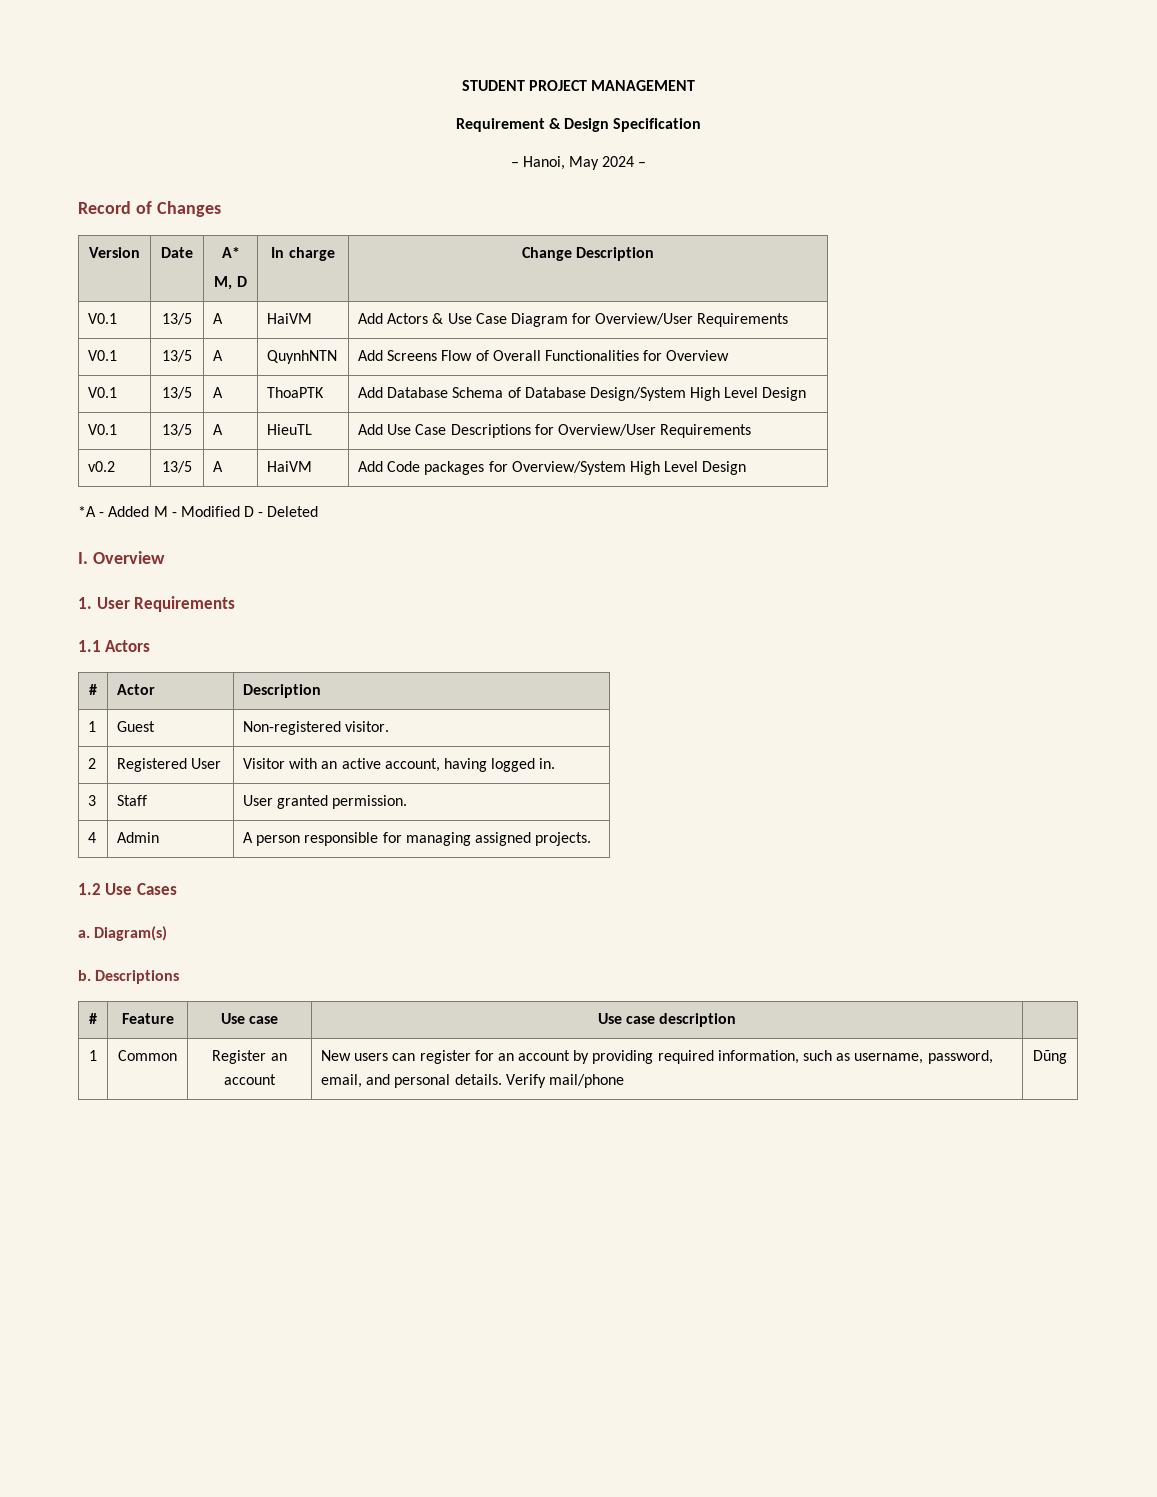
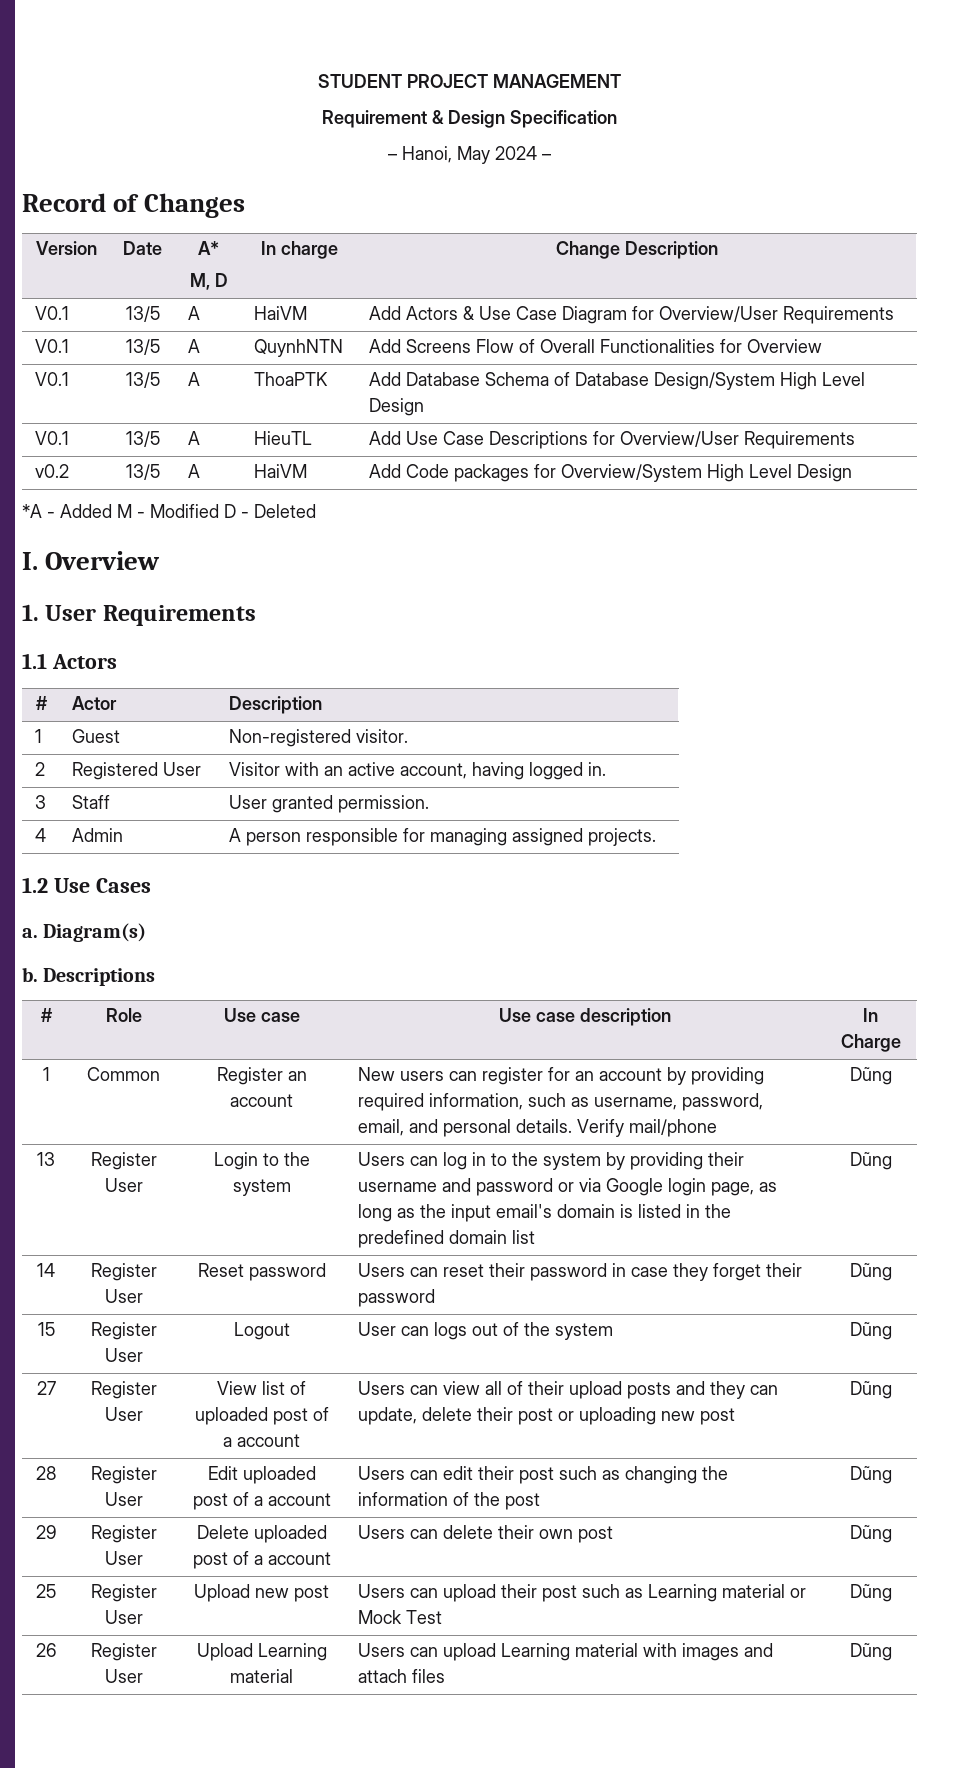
- # | Feature | Use case | Use case description |
+ # | Role | Use case | Use case description | In Charge
+ 13 | Register User | Login to the system | Users can log in to the system by providing their username and password or via Google login page, as long as the input email's domain is listed in the predefined domain list | Dũng
+ 14 | Register User | Reset password | Users can reset their password in case they forget their password | Dũng
+ 15 | Register User | Logout | User can logs out of the system | Dũng
+ 27 | Register User | View list of uploaded post of a account | Users can view all of their upload posts and they can update, delete their post or uploading new post | Dũng
+ 28 | Register User | Edit uploaded post of a account | Users can edit their post such as changing the information of the post | Dũng
+ 29 | Register User | Delete uploaded post of a account | Users can delete their own post | Dũng
+ 25 | Register User | Upload new post | Users can upload their post such as Learning material or Mock Test | Dũng
+ 26 | Register User | Upload Learning material | Users can upload Learning material with images and attach files | Dũng

